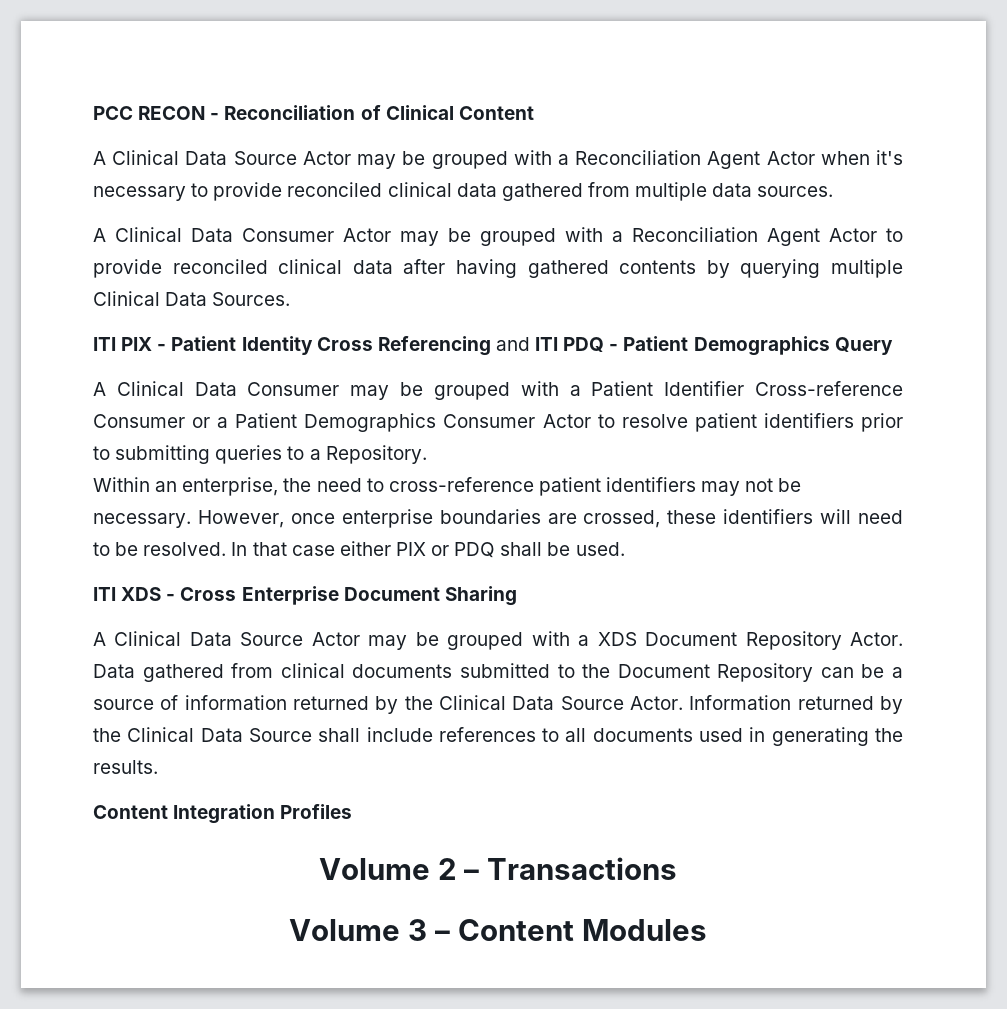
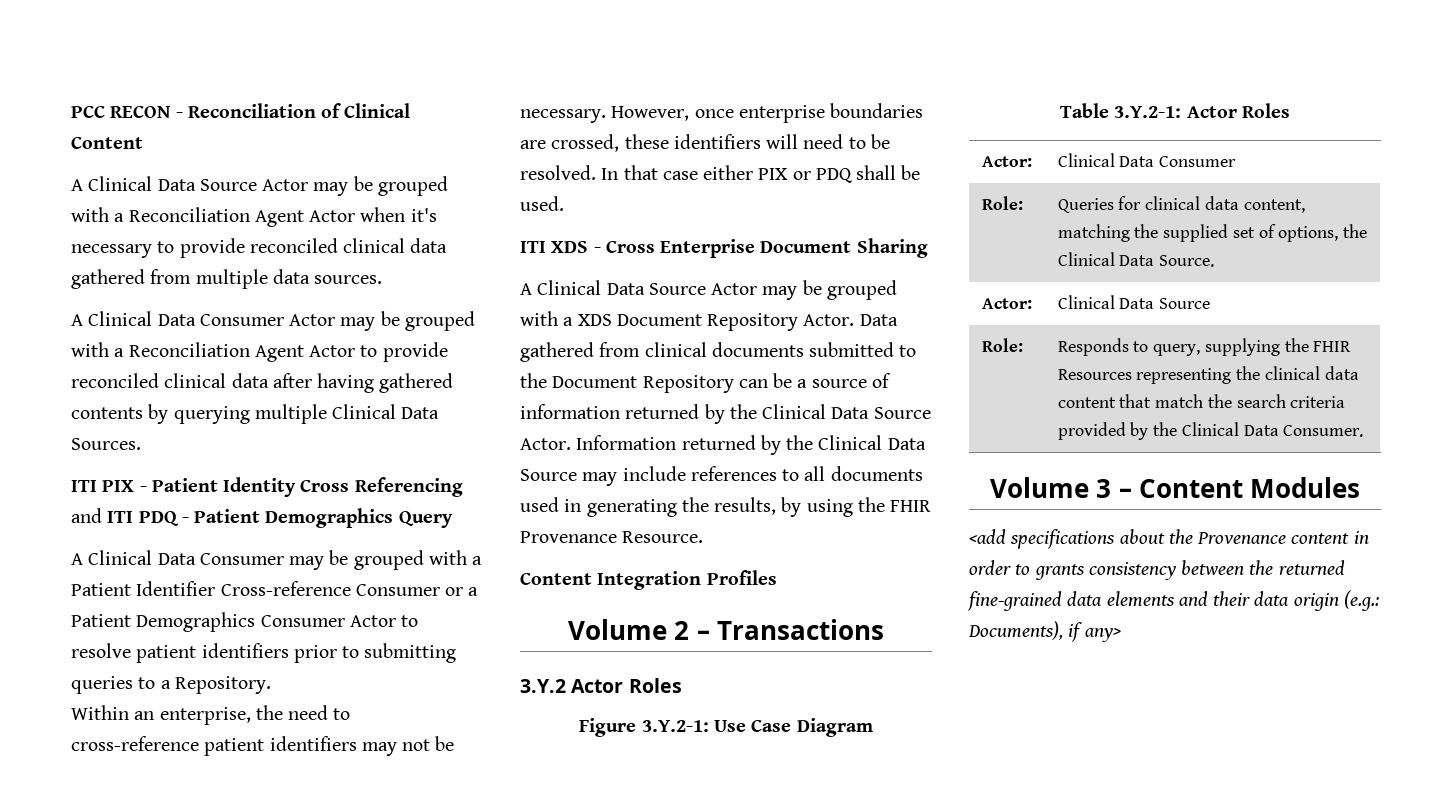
- Information returned by the Clinical Data Source shall include references to all documents used in generating the results.
+ Information returned by the Clinical Data Source may include references to all documents used in generating the results, by using the FHIR Provenance Resource.
+ 3.Y.2 Actor Roles
+ Figure 3.Y.2-1: Use Case Diagram
+ Table 3.Y.2-1: Actor Roles
+ Actor: | Clinical Data Consumer
+ Role: | Queries for clinical data content, matching the supplied set of options, the Clinical Data Source.
+ Actor: | Clinical Data Source
+ Role: | Responds to query, supplying the FHIR Resources representing the clinical data content that match the search criteria provided by the Clinical Data Consumer.
+ <add specifications about the Provenance content in order to grants consistency between the returned fine-grained data elements and their data origin (e.g.: Documents), if any>

